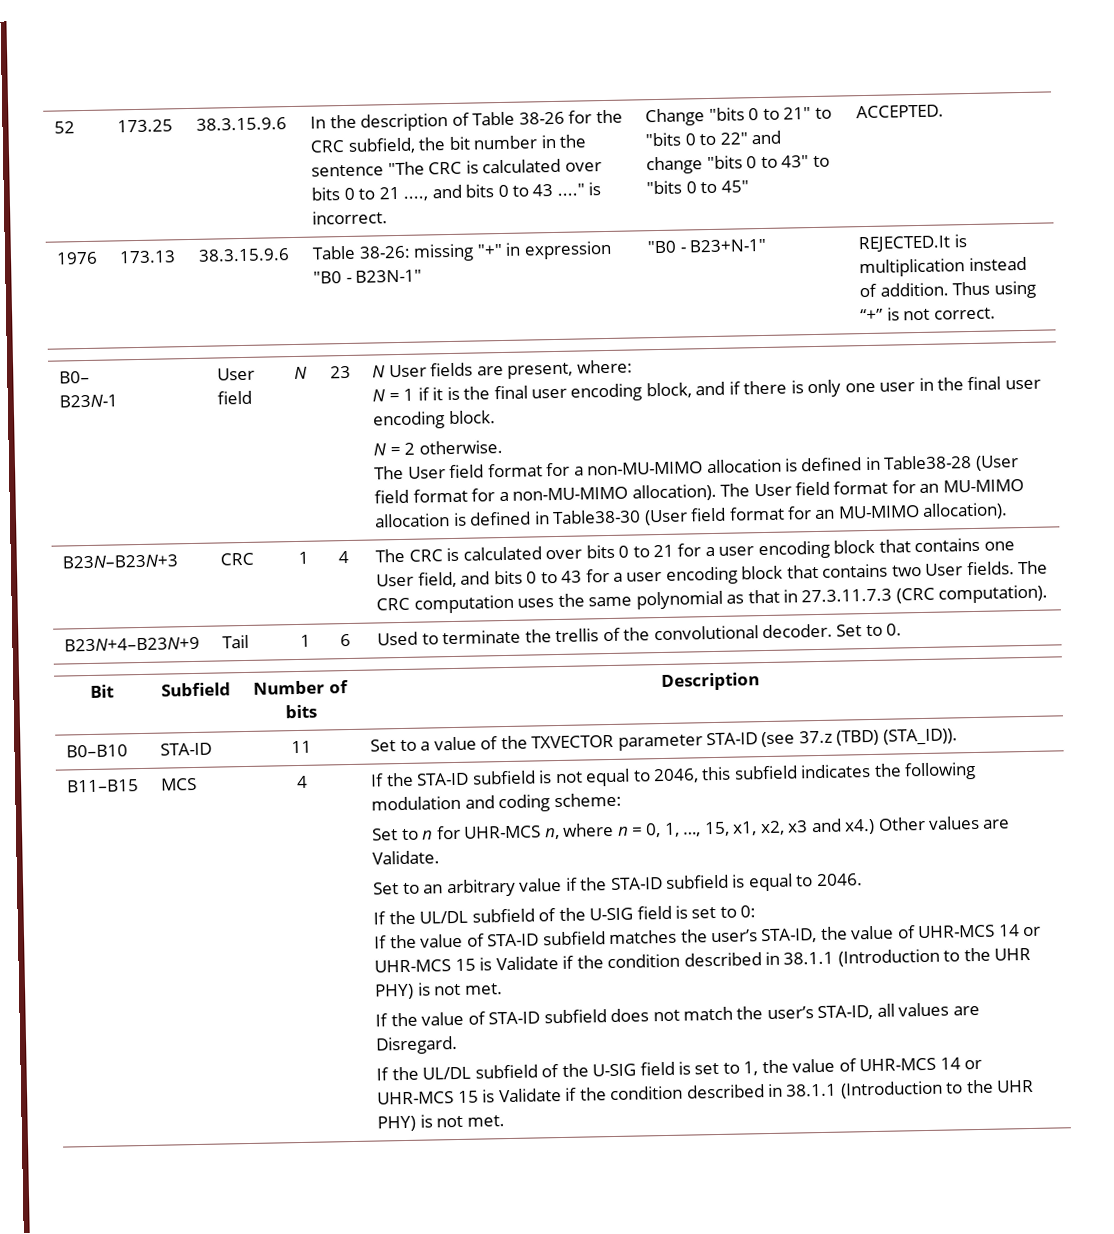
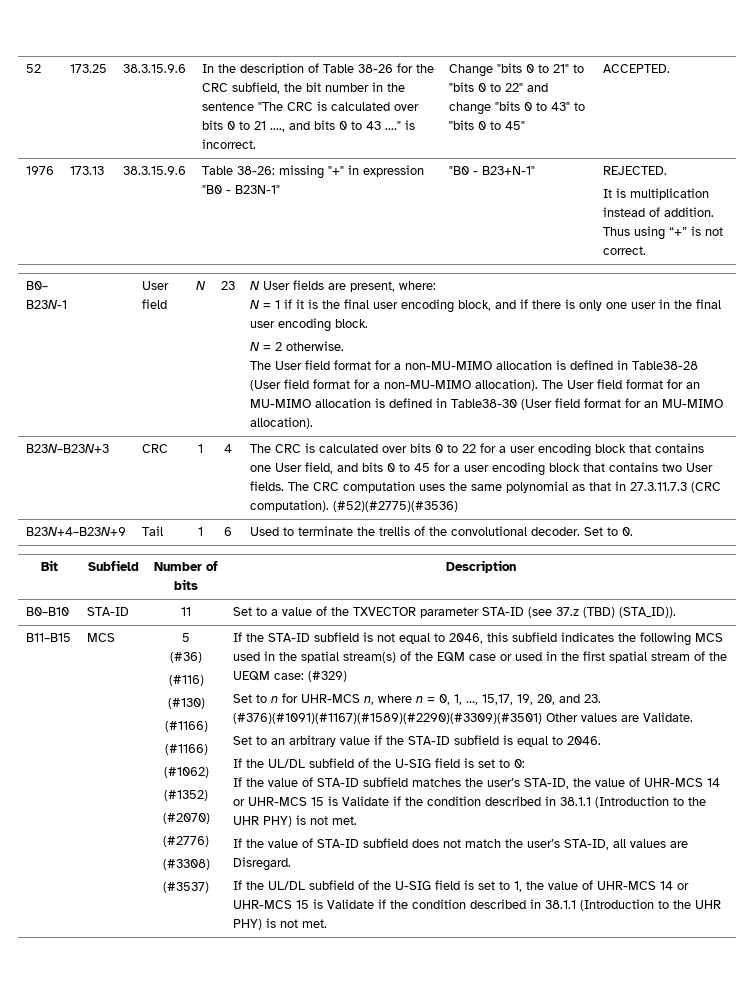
- 1976 | 173.13 | 38.3.15.9.6 | Table 38-26: missing "+" in expression "B0 - B23N-1" | "B0 - B23+N-1" | REJECTED.It is multiplication instead of addition. Thus using “+” is not correct.
+ 1976 | 173.13 | 38.3.15.9.6 | Table 38-26: missing "+" in expression "B0 - B23N-1" | "B0 - B23+N-1" | REJECTED.
+ It is multiplication instead of addition. Thus using “+” is not correct.
- The CRC is calculated over bits 0 to 21 for a user encoding block that contains one User field, and bits 0 to 43 for a user encoding block that contains two User fields.
+ The CRC is calculated over bits 0 to 22 for a user encoding block that contains one User field, and bits 0 to 45 for a user encoding block that contains two User fields.
+ (#52)(#2775)(#3536)
- MCS | 4
+ MCS | 5
+ (#36)
+ (#116)
+ (#130)
+ (#1166)
+ (#1166)
+ (#1062)
+ (#1352)
+ (#2070)
+ (#2776)
+ (#3308)
+ (#3537)
- If the STA-ID subfield is not equal to 2046, this subfield indicates the following modulation and coding scheme:
+ If the STA-ID subfield is not equal to 2046, this subfield indicates the following MCS used in the spatial stream(s) of the EQM case or used in the first spatial stream of the UEQM case: (#329)
- Set to n for UHR-MCS n, where n = 0, 1, …, 15, x1, x2, x3 and x4.) Other values are Validate.
+ Set to n for UHR-MCS n, where n = 0, 1, …, 15,17, 19, 20, and 23. (#376)(#1091)(#1167)(#1589)(#2290)(#3309)(#3501) Other values are Validate.

